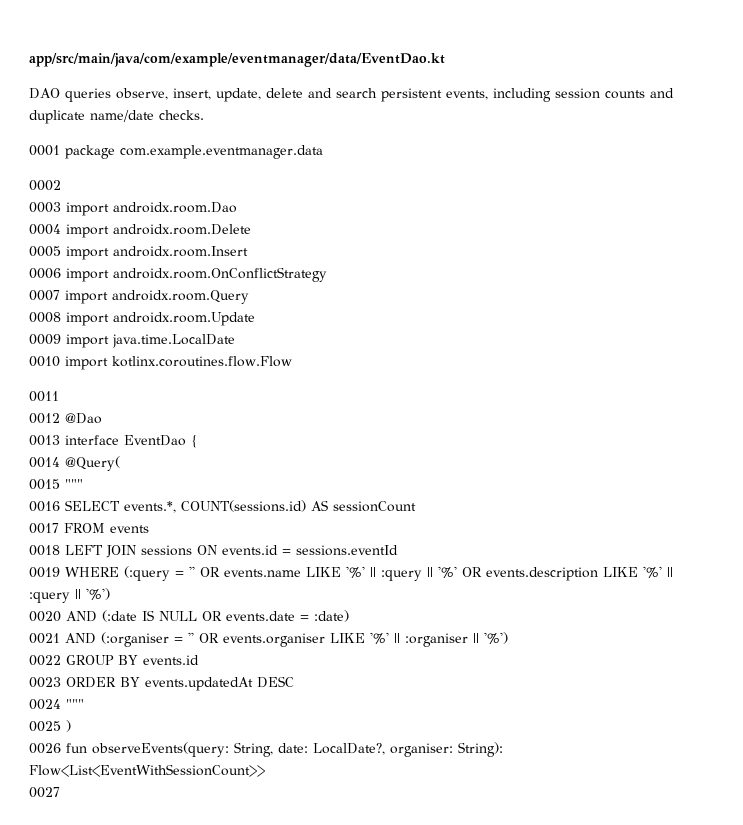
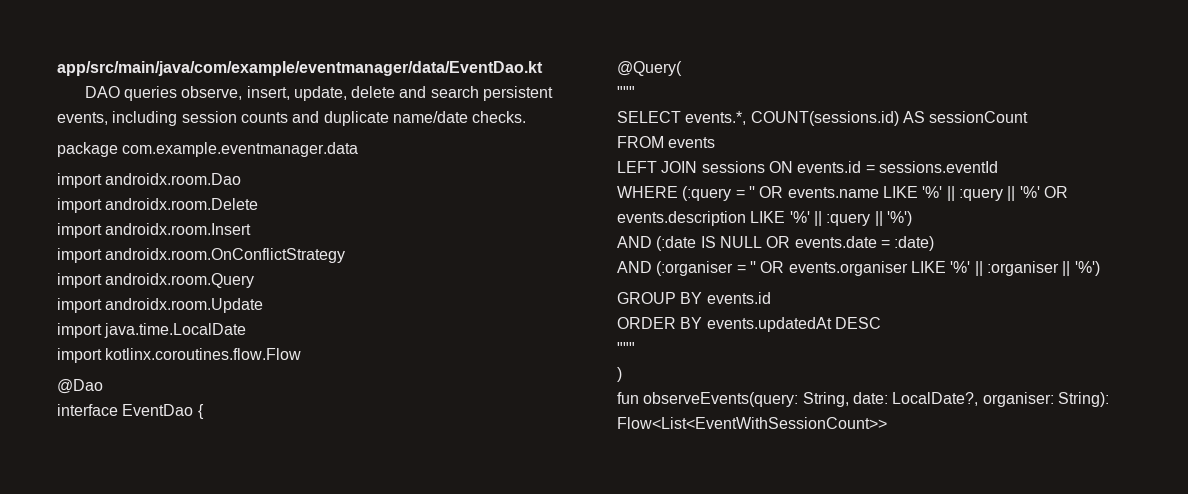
- 0001 package com.example.eventmanager.data
+ package com.example.eventmanager.data
- 0002
- 0003 import androidx.room.Dao
+ import androidx.room.Dao
- 0004 import androidx.room.Delete
+ import androidx.room.Delete
- 0005 import androidx.room.Insert
+ import androidx.room.Insert
- 0006 import androidx.room.OnConflictStrategy
+ import androidx.room.OnConflictStrategy
- 0007 import androidx.room.Query
+ import androidx.room.Query
- 0008 import androidx.room.Update
+ import androidx.room.Update
- 0009 import java.time.LocalDate
+ import java.time.LocalDate
- 0010 import kotlinx.coroutines.flow.Flow
+ import kotlinx.coroutines.flow.Flow
- 0011
- 0012 @Dao
+ @Dao
- 0013 interface EventDao {
+ interface EventDao {
- 0014 @Query(
- 0015 """
- 0016 SELECT events.*, COUNT(sessions.id) AS sessionCount
+ @Query(
+ """
+ SELECT events.*, COUNT(sessions.id) AS sessionCount
- 0017 FROM events
+ FROM events
- 0018 LEFT JOIN sessions ON events.id = sessions.eventId
+ LEFT JOIN sessions ON events.id = sessions.eventId
- 0019 WHERE (:query = '' OR events.name LIKE '%' || :query || '%' OR events.description LIKE '%' || :query || '%')
+ WHERE (:query = '' OR events.name LIKE '%' || :query || '%' OR events.description LIKE '%' || :query || '%')
- 0020 AND (:date IS NULL OR events.date = :date)
+ AND (:date IS NULL OR events.date = :date)
- 0021 AND (:organiser = '' OR events.organiser LIKE '%' || :organiser || '%')
+ AND (:organiser = '' OR events.organiser LIKE '%' || :organiser || '%')
- 0022 GROUP BY events.id
+ GROUP BY events.id
- 0023 ORDER BY events.updatedAt DESC
- 0024 """
- 0025 )
+ ORDER BY events.updatedAt DESC
+ """
+ )
- 0026 fun observeEvents(query: String, date: LocalDate?, organiser: String): Flow<List<EventWithSessionCount>>
+ fun observeEvents(query: String, date: LocalDate?, organiser: String): Flow<List<EventWithSessionCount>>
- 0027

